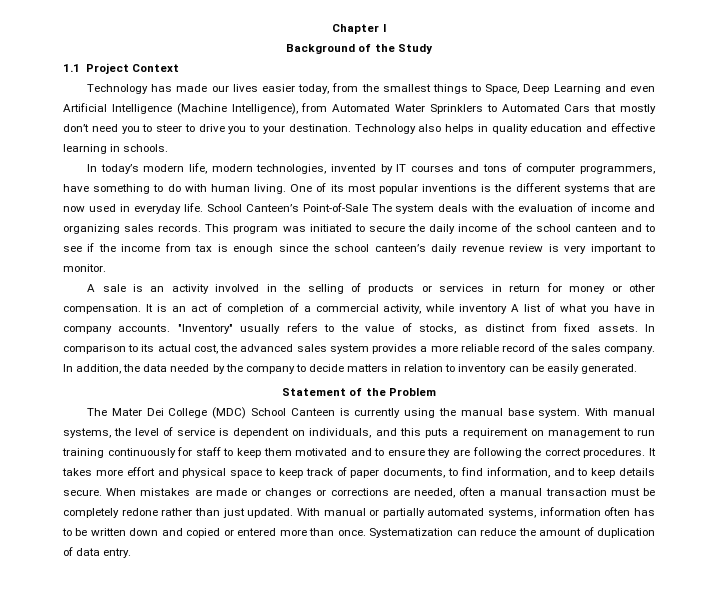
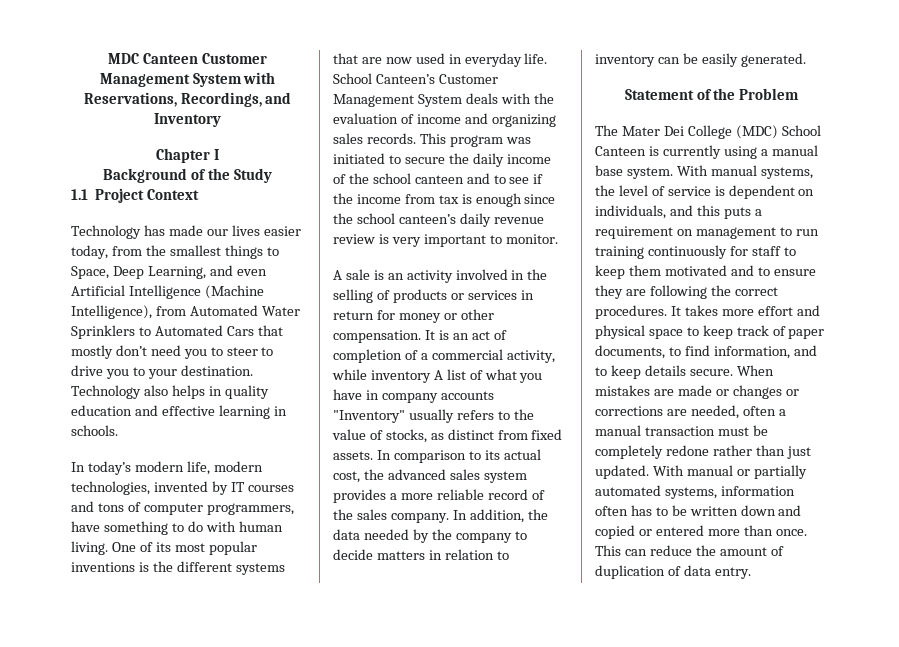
+ MDC Canteen Customer Management System with Reservations, Recordings, and Inventory
- Technology has made our lives easier today, from the smallest things to Space, Deep Learning and even Artificial Intelligence (Machine Intelligence), from Automated Water Sprinklers to Automated Cars that mostly don’t need you to steer to drive you to your destination.
+ Technology has made our lives easier today, from the smallest things to Space, Deep Learning, and even Artificial Intelligence (Machine Intelligence), from Automated Water Sprinklers to Automated Cars that mostly don’t need you to steer to drive you to your destination.
- School Canteen’s Point-of-Sale The system deals with the evaluation of income and organizing sales records.
+ School Canteen’s Customer Management System deals with the evaluation of income and organizing sales records.
- It is an act of completion of a commercial activity, while inventory A list of what you have in company accounts. "Inventory" usually refers to the value of stocks, as distinct from fixed assets.
+ It is an act of completion of a commercial activity, while inventory A list of what you have in company accounts "Inventory" usually refers to the value of stocks, as distinct from fixed assets.
- The Mater Dei College (MDC) School Canteen is currently using the manual base system.
+ The Mater Dei College (MDC) School Canteen is currently using a manual base system.
- Systematization can reduce the amount of duplication of data entry.
+ This can reduce the amount of duplication of data entry.

